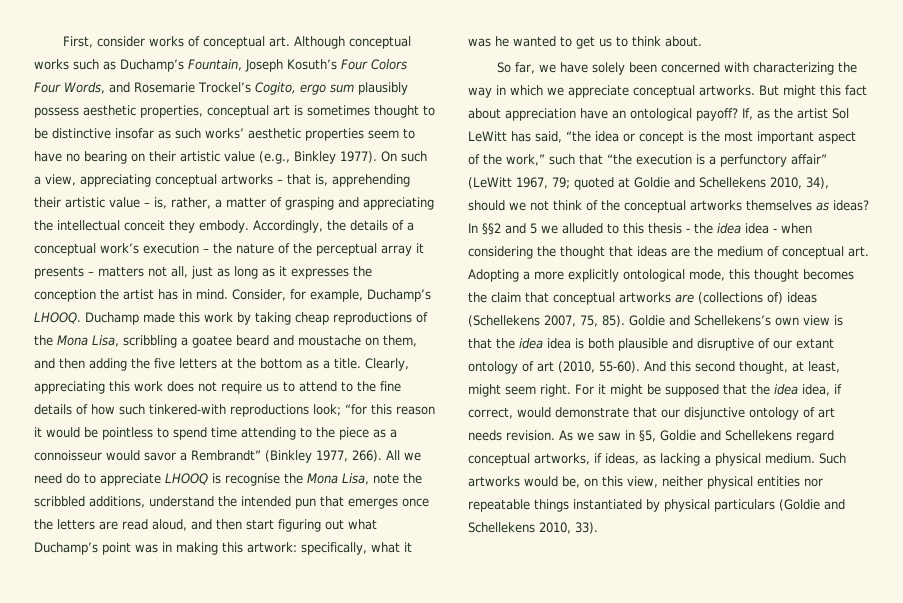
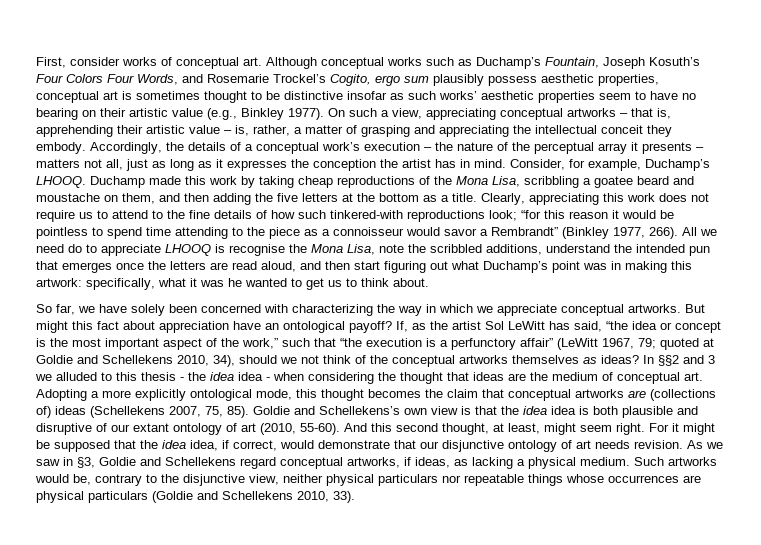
- In §§2 and 5 we alluded to this thesis - the idea idea - when considering the thought that ideas are the medium of conceptual art. Adopting a more explicitly ontological mode, this thought becomes the claim that conceptual artworks are (collections of) ideas (Schellekens 2007, 75, 85).
+ In §§2 and 3 we alluded to this thesis - the idea idea - when considering the thought that ideas are the medium of conceptual art. Adopting a more explicitly ontological mode, this thought becomes the claim that conceptual artworks are (collections of) ideas (Schellekens 2007, 75, 85).
- As we saw in §5, Goldie and Schellekens regard conceptual artworks, if ideas, as lacking a physical medium.
+ As we saw in §3, Goldie and Schellekens regard conceptual artworks, if ideas, as lacking a physical medium.
- Such artworks would be, on this view, neither physical entities nor repeatable things instantiated by physical particulars (Goldie and Schellekens 2010, 33).
+ Such artworks would be, contrary to the disjunctive view, neither physical particulars nor repeatable things whose occurrences are physical particulars (Goldie and Schellekens 2010, 33).

